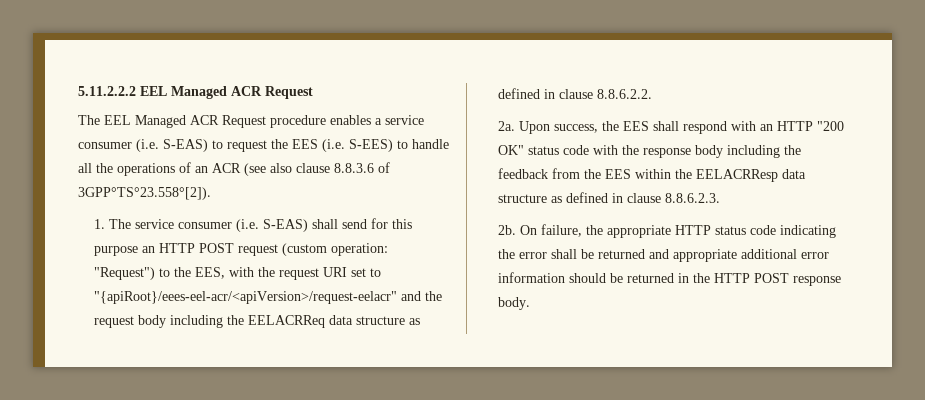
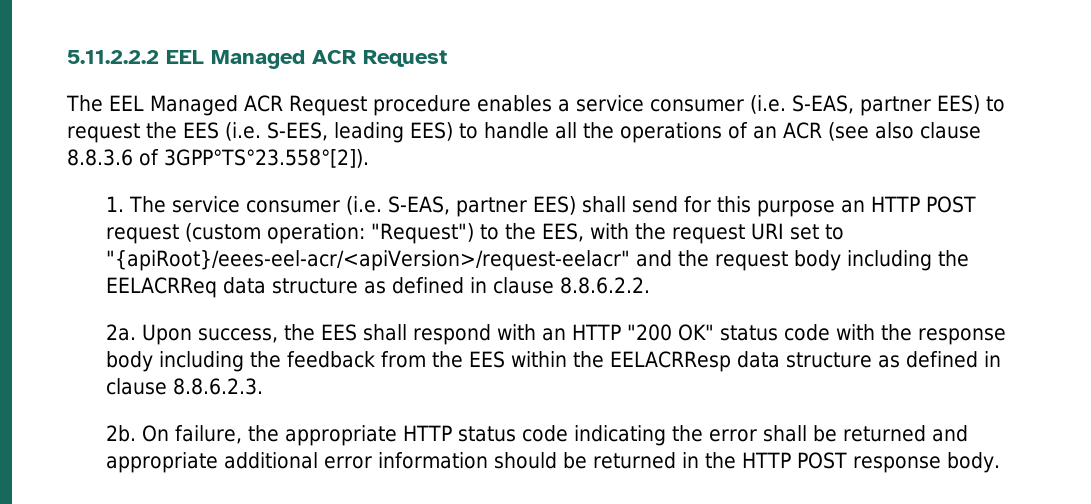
- The EEL Managed ACR Request procedure enables a service consumer (i.e. S-EAS) to request the EES (i.e. S-EES) to handle all the operations of an ACR (see also clause 8.8.3.6 of 3GPP°TS°23.558°[2]).
+ The EEL Managed ACR Request procedure enables a service consumer (i.e. S-EAS, partner EES) to request the EES (i.e. S-EES, leading EES) to handle all the operations of an ACR (see also clause 8.8.3.6 of 3GPP°TS°23.558°[2]).
- 1. The service consumer (i.e. S-EAS) shall send for this purpose an HTTP POST request (custom operation: "Request") to the EES, with the request URI set to "{apiRoot}/eees-eel-acr/<apiVersion>/request-eelacr" and the request body including the EELACRReq data structure as defined in clause 8.8.6.2.2.
+ 1. The service consumer (i.e. S-EAS, partner EES) shall send for this purpose an HTTP POST request (custom operation: "Request") to the EES, with the request URI set to "{apiRoot}/eees-eel-acr/<apiVersion>/request-eelacr" and the request body including the EELACRReq data structure as defined in clause 8.8.6.2.2.

